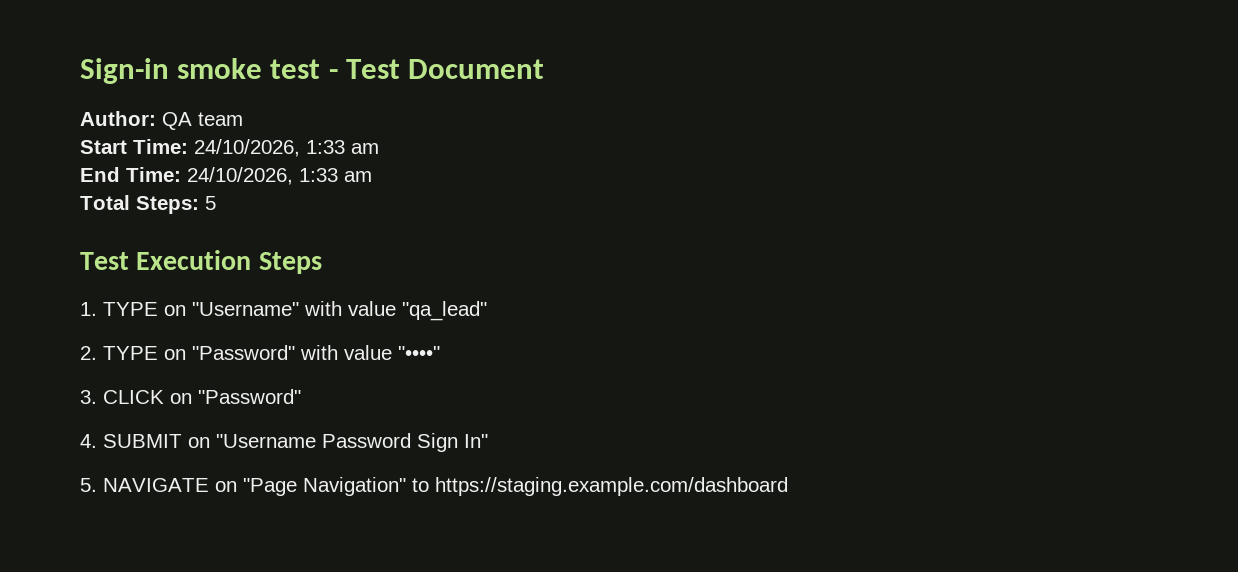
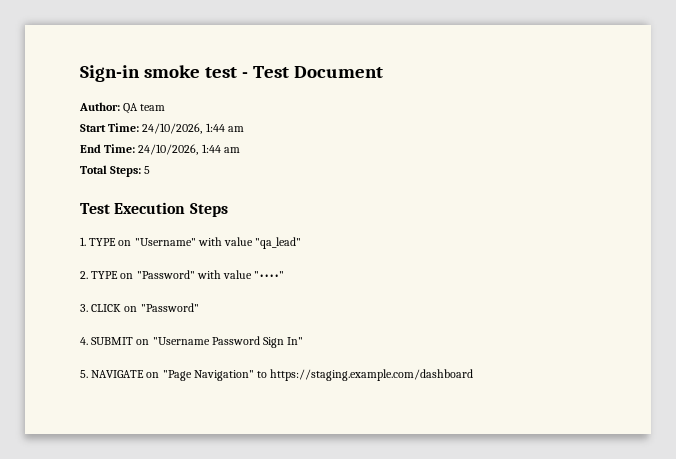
- Start Time: 24/10/2026, 1:33 am
+ Start Time: 24/10/2026, 1:44 am
- End Time: 24/10/2026, 1:33 am
+ End Time: 24/10/2026, 1:44 am

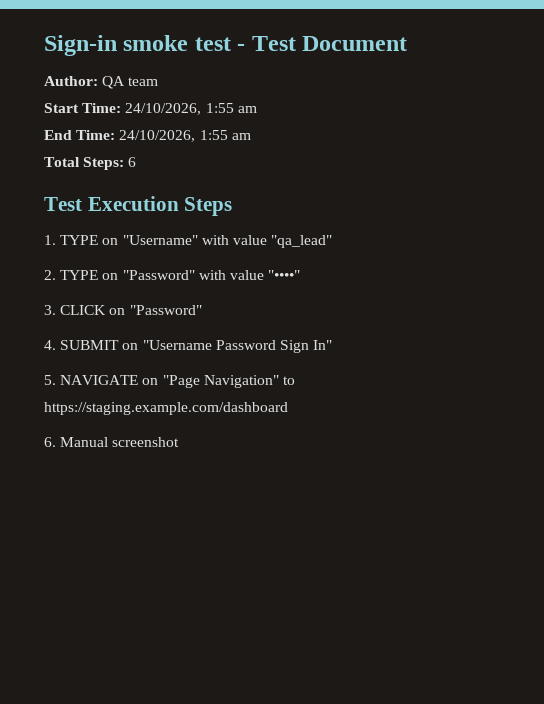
- Start Time: 24/10/2026, 1:44 am
+ Start Time: 24/10/2026, 1:55 am
- End Time: 24/10/2026, 1:44 am
+ End Time: 24/10/2026, 1:55 am
- Total Steps: 5
+ Total Steps: 6
+ 6. Manual screenshot

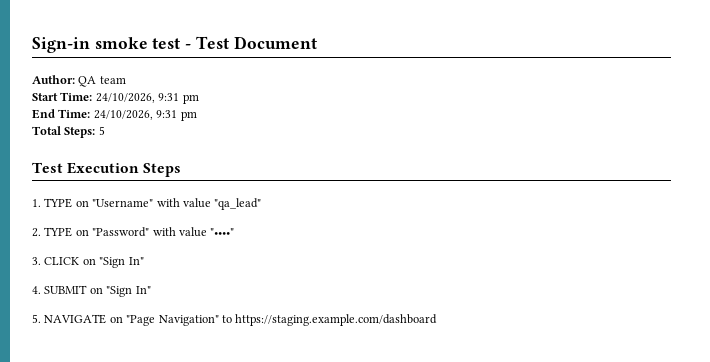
- Start Time: 24/10/2026, 1:55 am
+ Start Time: 24/10/2026, 9:31 pm
- End Time: 24/10/2026, 1:55 am
+ End Time: 24/10/2026, 9:31 pm
- Total Steps: 6
+ Total Steps: 5
- 3. CLICK on "Password"
+ 3. CLICK on "Sign In"
- 4. SUBMIT on "Username Password Sign In"
+ 4. SUBMIT on "Sign In"
- 6. Manual screenshot

